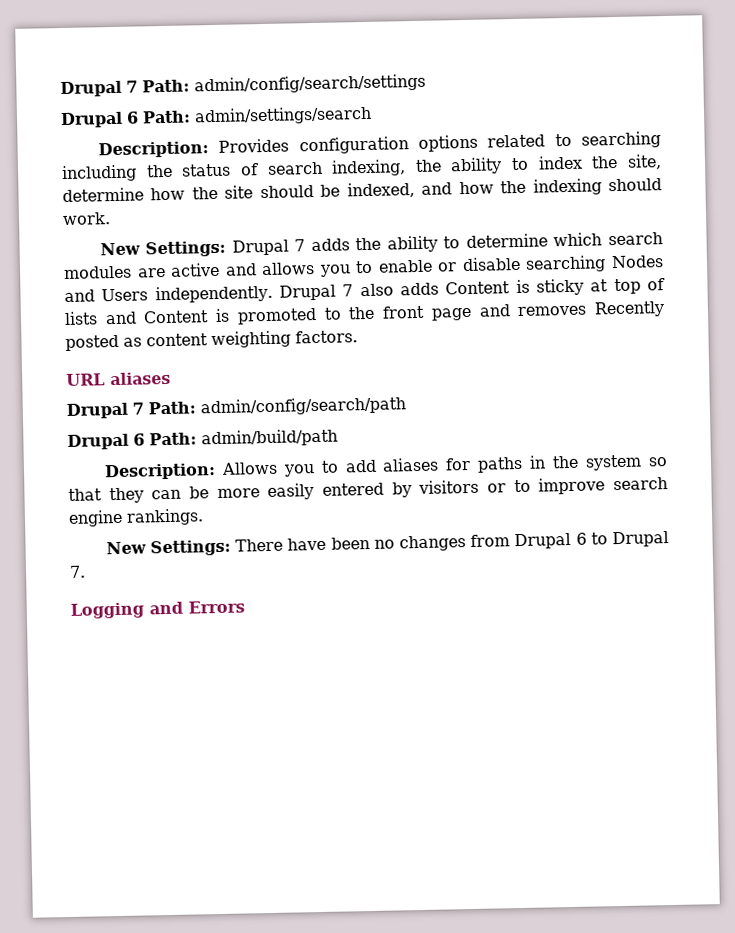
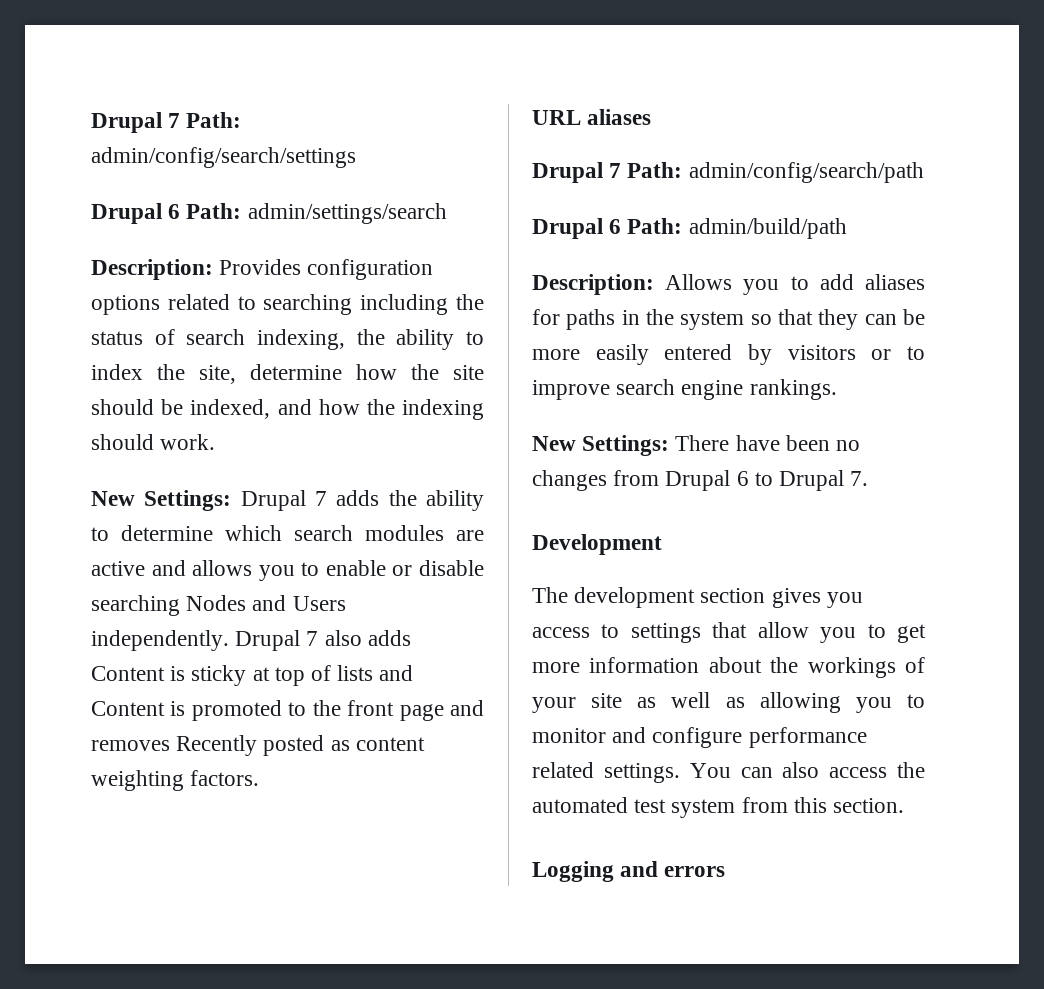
+ Development
+ The development section gives you access to settings that allow you to get more information about the workings of your site as well as allowing you to monitor and configure performance related settings. You can also access the automated test system from this section.
- Logging and Errors
+ Logging and errors

